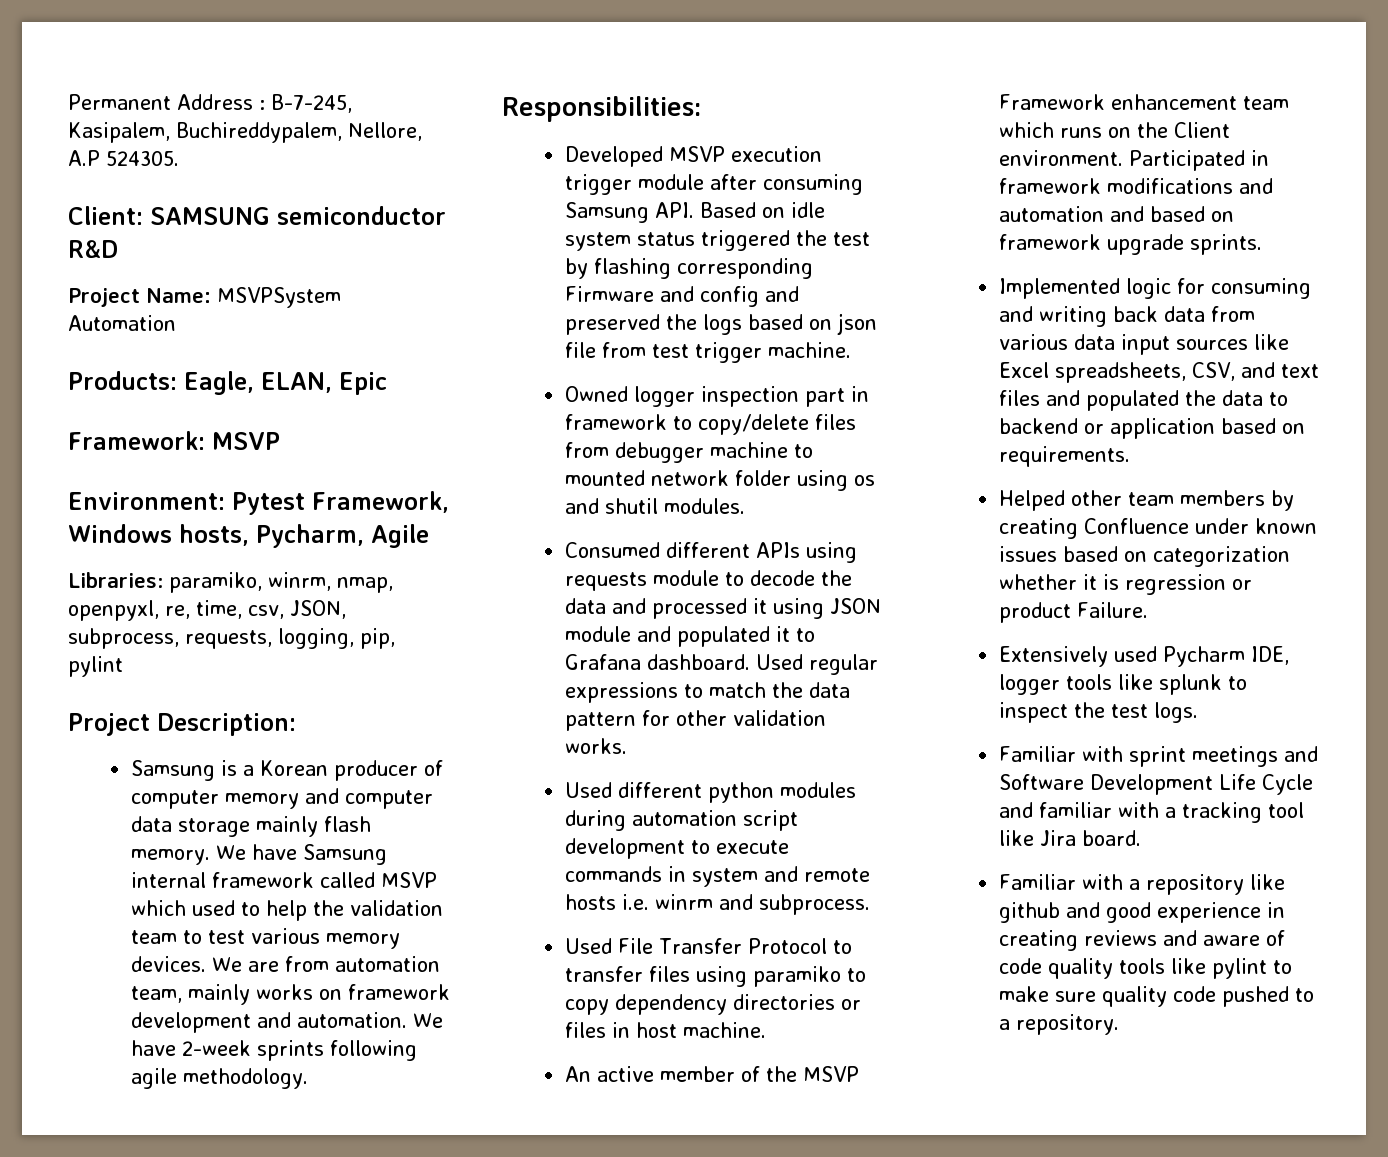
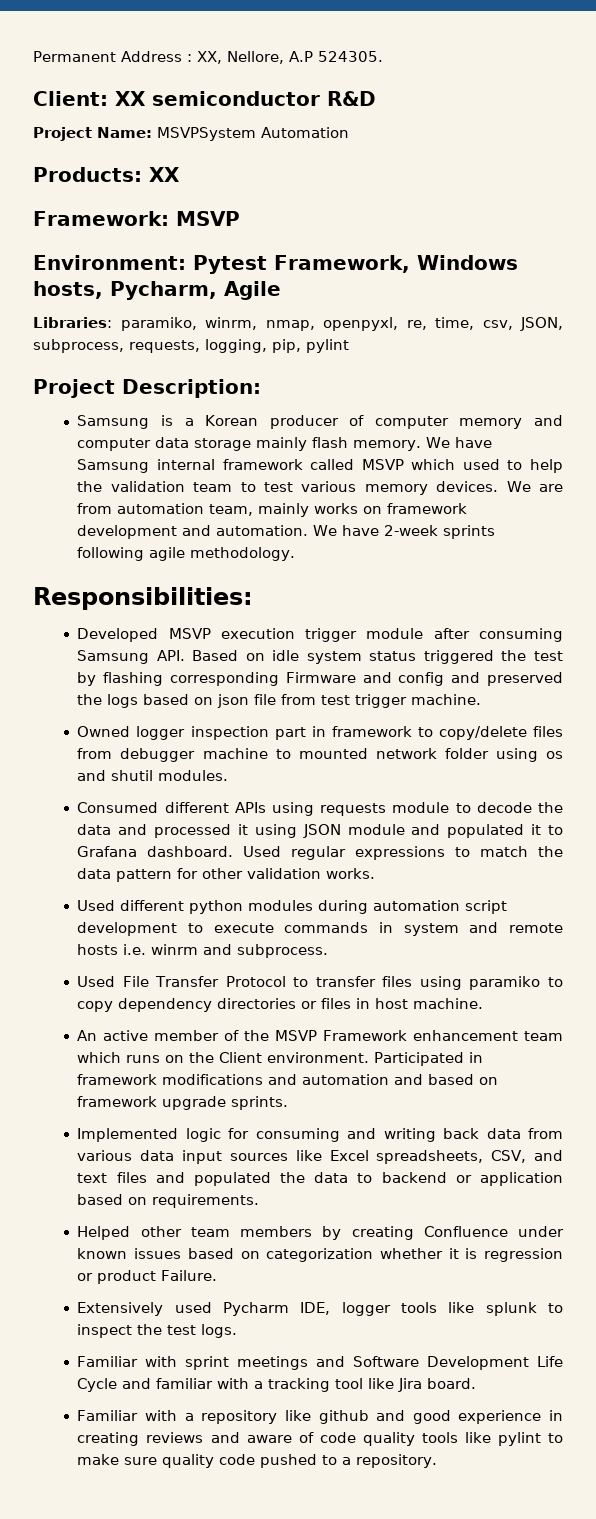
- Permanent Address : B-7-245, Kasipalem, Buchireddypalem, Nellore, A.P 524305.
+ Permanent Address : XX, Nellore, A.P 524305.
- Client: SAMSUNG semiconductor R&D
+ Client: XX semiconductor R&D
- Products: Eagle, ELAN, Epic
+ Products: XX

